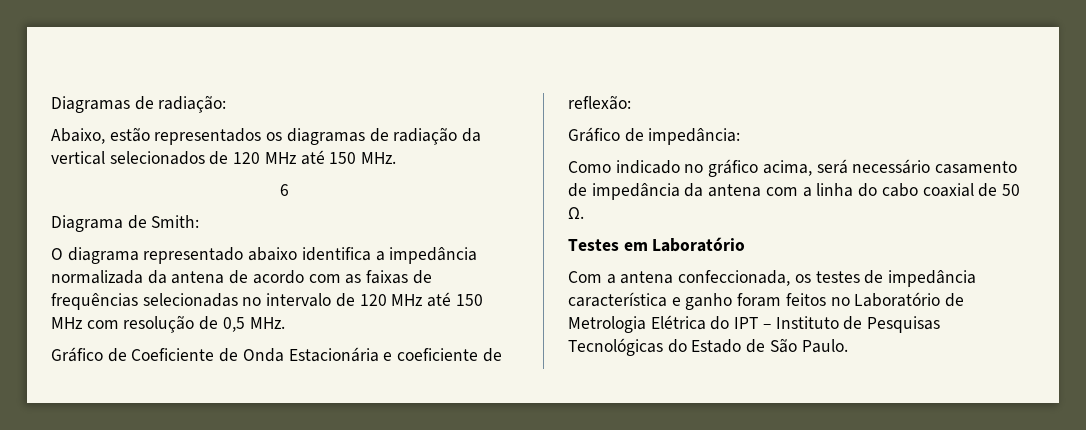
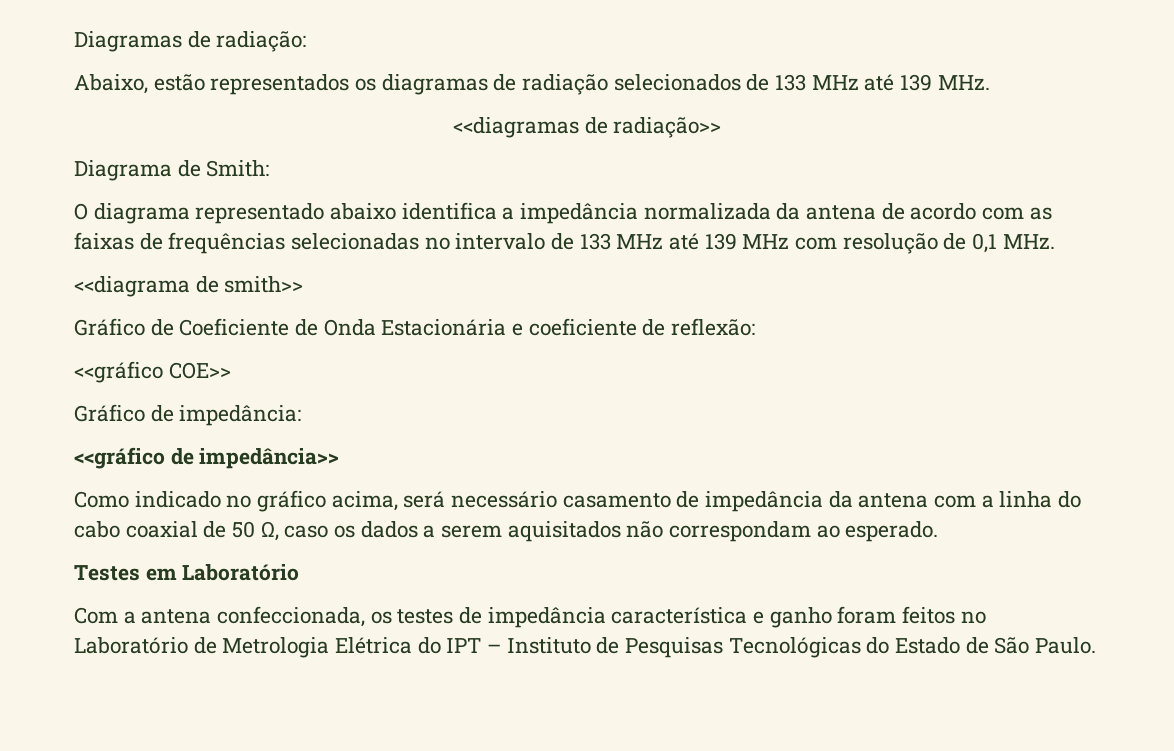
- Abaixo, estão representados os diagramas de radiação da vertical selecionados de 120 MHz até 150 MHz.
- 6
+ Abaixo, estão representados os diagramas de radiação selecionados de 133 MHz até 139 MHz.
+ <<diagramas de radiação>>
- O diagrama representado abaixo identifica a impedância normalizada da antena de acordo com as faixas de frequências selecionadas no intervalo de 120 MHz até 150 MHz com resolução de 0,5 MHz.
+ O diagrama representado abaixo identifica a impedância normalizada da antena de acordo com as faixas de frequências selecionadas no intervalo de 133 MHz até 139 MHz com resolução de 0,1 MHz.
+ <<diagrama de smith>>
+ <<gráfico COE>>
+ <<gráfico de impedância>>
- Como indicado no gráfico acima, será necessário casamento de impedância da antena com a linha do cabo coaxial de 50 Ω.
+ Como indicado no gráfico acima, será necessário casamento de impedância da antena com a linha do cabo coaxial de 50 Ω, caso os dados a serem aquisitados não correspondam ao esperado.

